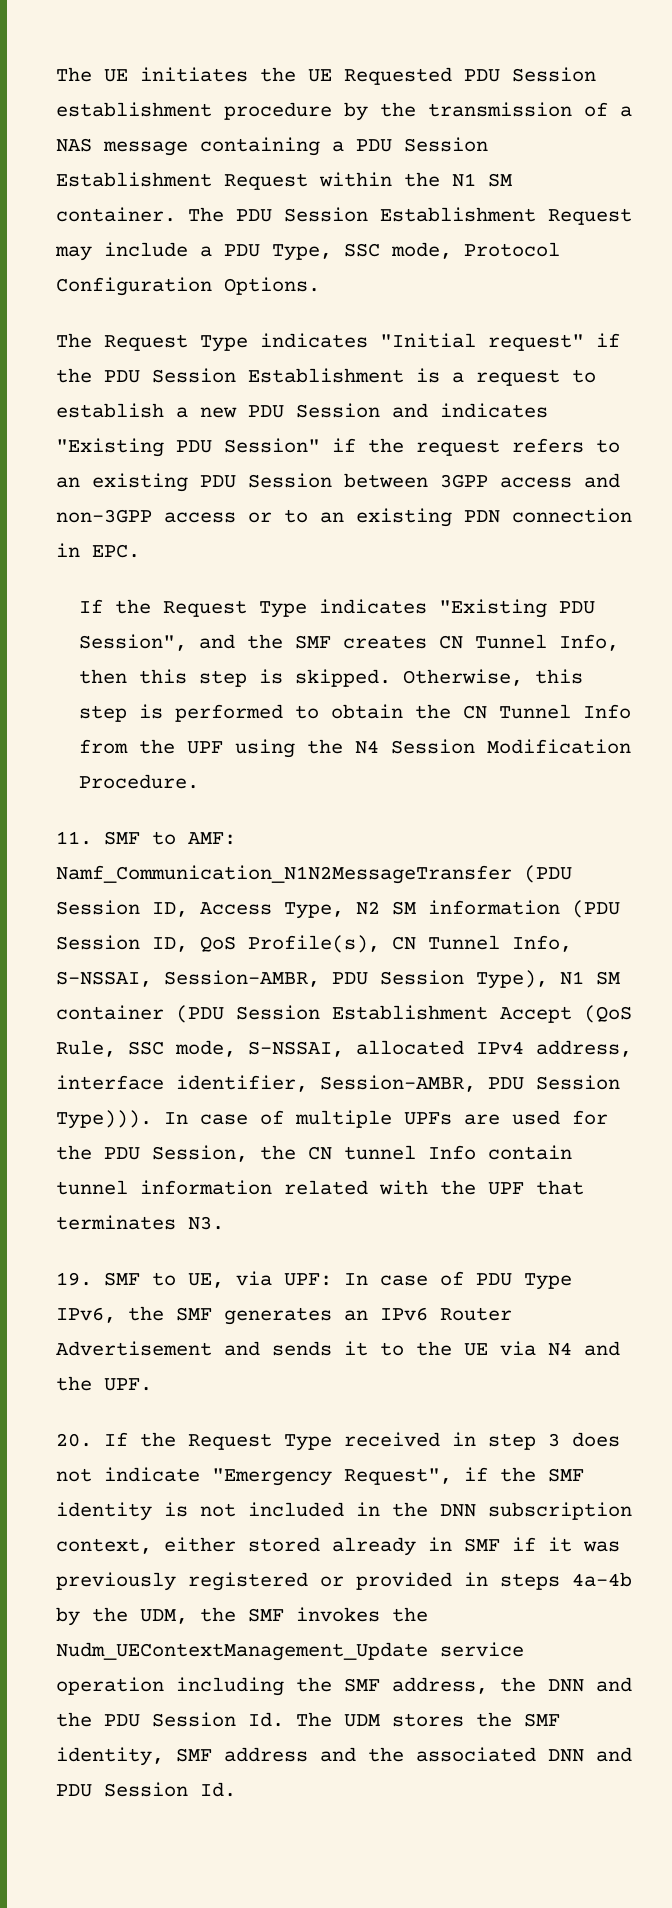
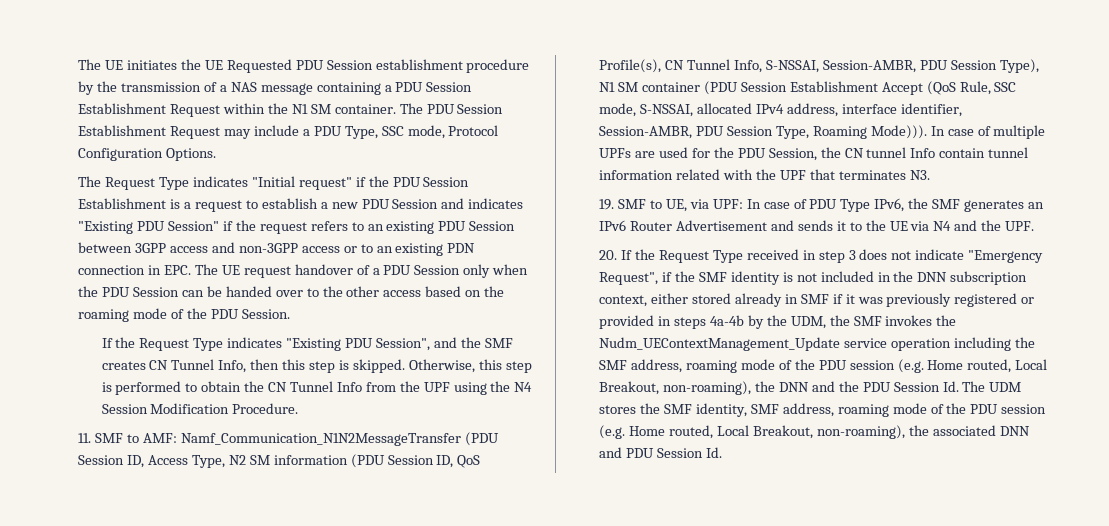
- The Request Type indicates "Initial request" if the PDU Session Establishment is a request to establish a new PDU Session and indicates "Existing PDU Session" if the request refers to an existing PDU Session between 3GPP access and non-3GPP access or to an existing PDN connection in EPC.
+ The Request Type indicates "Initial request" if the PDU Session Establishment is a request to establish a new PDU Session and indicates "Existing PDU Session" if the request refers to an existing PDU Session between 3GPP access and non-3GPP access or to an existing PDN connection in EPC. The UE request handover of a PDU Session only when the PDU Session can be handed over to the other access based on the roaming mode of the PDU Session.
- 11. SMF to AMF: Namf_Communication_N1N2MessageTransfer (PDU Session ID, Access Type, N2 SM information (PDU Session ID, QoS Profile(s), CN Tunnel Info, S-NSSAI, Session-AMBR, PDU Session Type), N1 SM container (PDU Session Establishment Accept (QoS Rule, SSC mode, S-NSSAI, allocated IPv4 address, interface identifier, Session-AMBR, PDU Session Type))).
+ 11. SMF to AMF: Namf_Communication_N1N2MessageTransfer (PDU Session ID, Access Type, N2 SM information (PDU Session ID, QoS Profile(s), CN Tunnel Info, S-NSSAI, Session-AMBR, PDU Session Type), N1 SM container (PDU Session Establishment Accept (QoS Rule, SSC mode, S-NSSAI, allocated IPv4 address, interface identifier, Session-AMBR, PDU Session Type, Roaming Mode))).
- 20. If the Request Type received in step 3 does not indicate "Emergency Request", if the SMF identity is not included in the DNN subscription context, either stored already in SMF if it was previously registered or provided in steps 4a-4b by the UDM, the SMF invokes the Nudm_UEContextManagement_Update service operation including the SMF address, the DNN and the PDU Session Id. The UDM stores the SMF identity, SMF address and the associated DNN and PDU Session Id.
+ 20. If the Request Type received in step 3 does not indicate "Emergency Request", if the SMF identity is not included in the DNN subscription context, either stored already in SMF if it was previously registered or provided in steps 4a-4b by the UDM, the SMF invokes the Nudm_UEContextManagement_Update service operation including the SMF address, roaming mode of the PDU session (e.g. Home routed, Local Breakout, non-roaming), the DNN and the PDU Session Id. The UDM stores the SMF identity, SMF address, roaming mode of the PDU session (e.g. Home routed, Local Breakout, non-roaming), the associated DNN and PDU Session Id.

